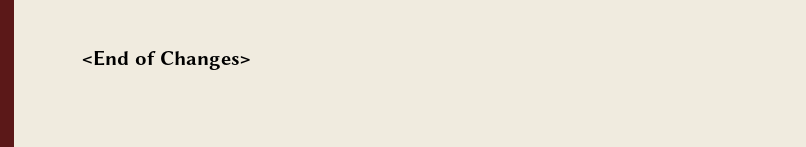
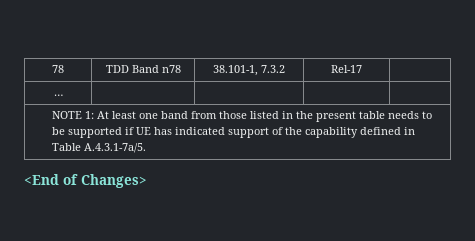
+ 78 | TDD Band n78 | 38.101-1, 7.3.2 | Rel-17 |
+ … | | | |
+ NOTE 1: At least one band from those listed in the present table needs to be supported if UE has indicated support of the capability defined in Table A.4.3.1-7a/5.

